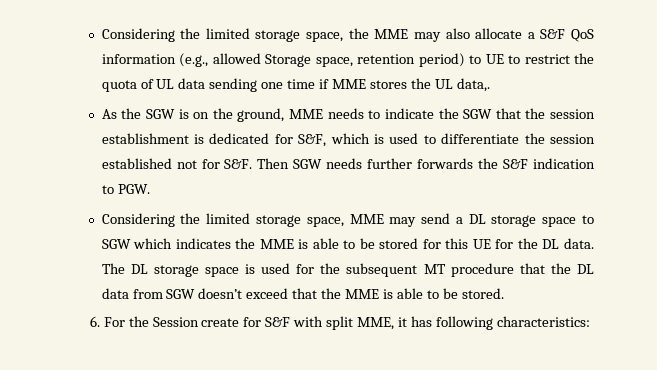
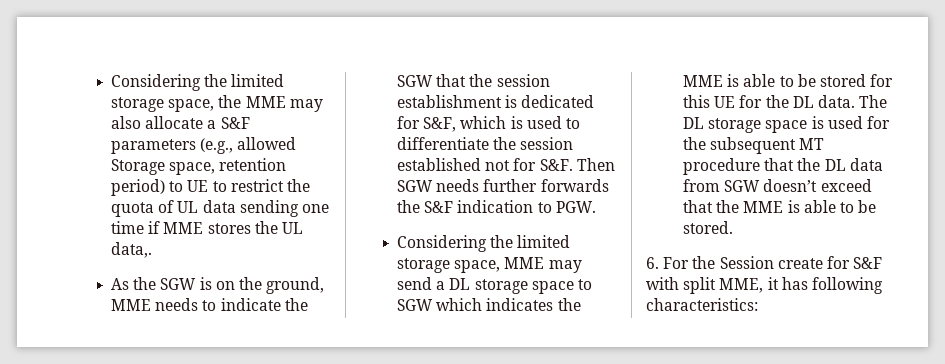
- Considering the limited storage space, the MME may also allocate a S&F QoS information (e.g., allowed Storage space, retention period) to UE to restrict the quota of UL data sending one time if MME stores the UL data,.
+ Considering the limited storage space, the MME may also allocate a S&F parameters (e.g., allowed Storage space, retention period) to UE to restrict the quota of UL data sending one time if MME stores the UL data,.

